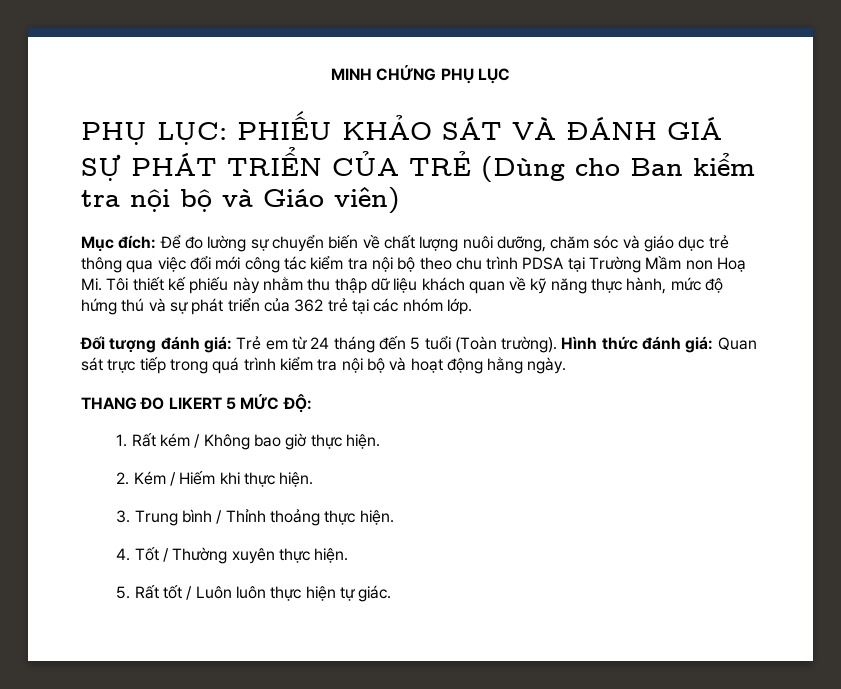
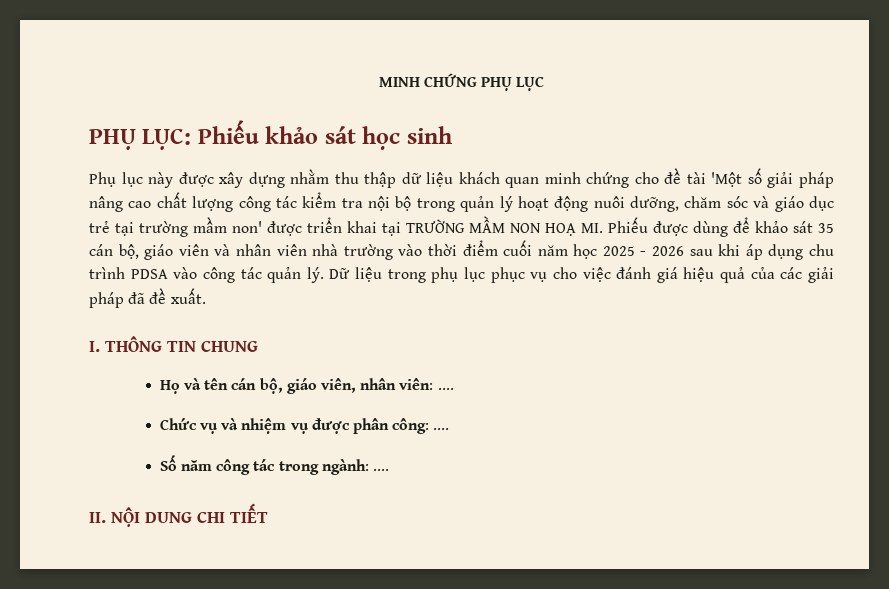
- PHỤ LỤC: PHIẾU KHẢO SÁT VÀ ĐÁNH GIÁ SỰ PHÁT TRIỂN CỦA TRẺ (Dùng cho Ban kiểm tra nội bộ và Giáo viên)
- Mục đích: Để đo lường sự chuyển biến về chất lượng nuôi dưỡng, chăm sóc và giáo dục trẻ thông qua việc đổi mới công tác kiểm tra nội bộ theo chu trình PDSA tại Trường Mầm non Hoạ Mi. Tôi thiết kế phiếu này nhằm thu thập dữ liệu khách quan về kỹ năng thực hành, mức độ hứng thú và sự phát triển của 362 trẻ tại các nhóm lớp.
- Đối tượng đánh giá: Trẻ em từ 24 tháng đến 5 tuổi (Toàn trường). Hình thức đánh giá: Quan sát trực tiếp trong quá trình kiểm tra nội bộ và hoạt động hằng ngày.
- THANG ĐO LIKERT 5 MỨC ĐỘ:
- 1. Rất kém / Không bao giờ thực hiện.
- 2. Kém / Hiếm khi thực hiện.
- 3. Trung bình / Thỉnh thoảng thực hiện.
- 4. Tốt / Thường xuyên thực hiện.
- 5. Rất tốt / Luôn luôn thực hiện tự giác.
+ PHỤ LỤC: Phiếu khảo sát học sinh
+ Phụ lục này được xây dựng nhằm thu thập dữ liệu khách quan minh chứng cho đề tài 'Một số giải pháp nâng cao chất lượng công tác kiểm tra nội bộ trong quản lý hoạt động nuôi dưỡng, chăm sóc và giáo dục trẻ tại trường mầm non' được triển khai tại TRƯỜNG MẦM NON HOẠ MI. Phiếu được dùng để khảo sát 35 cán bộ, giáo viên và nhân viên nhà trường vào thời điểm cuối năm học 2025 - 2026 sau khi áp dụng chu trình PDSA vào công tác quản lý. Dữ liệu trong phụ lục phục vụ cho việc đánh giá hiệu quả của các giải pháp đã đề xuất.
+ I. THÔNG TIN CHUNG
+ Họ và tên cán bộ, giáo viên, nhân viên: ....
+ Chức vụ và nhiệm vụ được phân công: ....
+ Số năm công tác trong ngành: ....
+ II. NỘI DUNG CHI TIẾT

